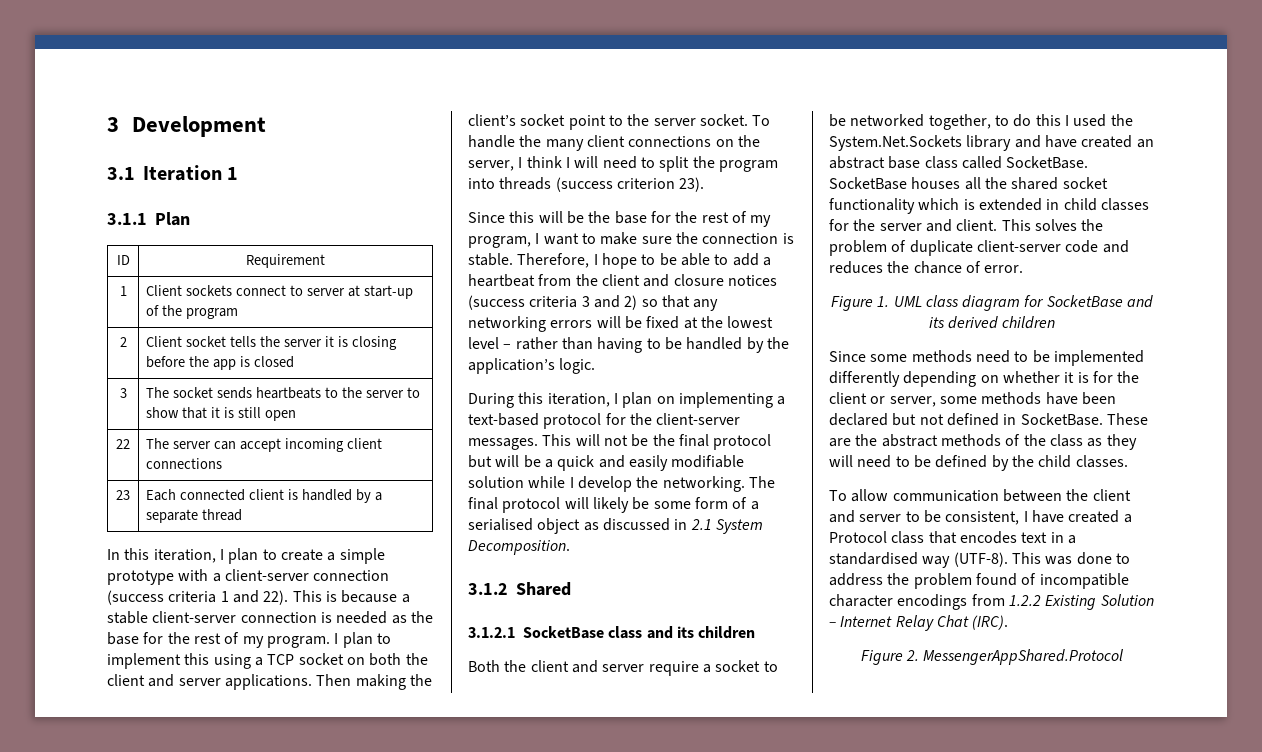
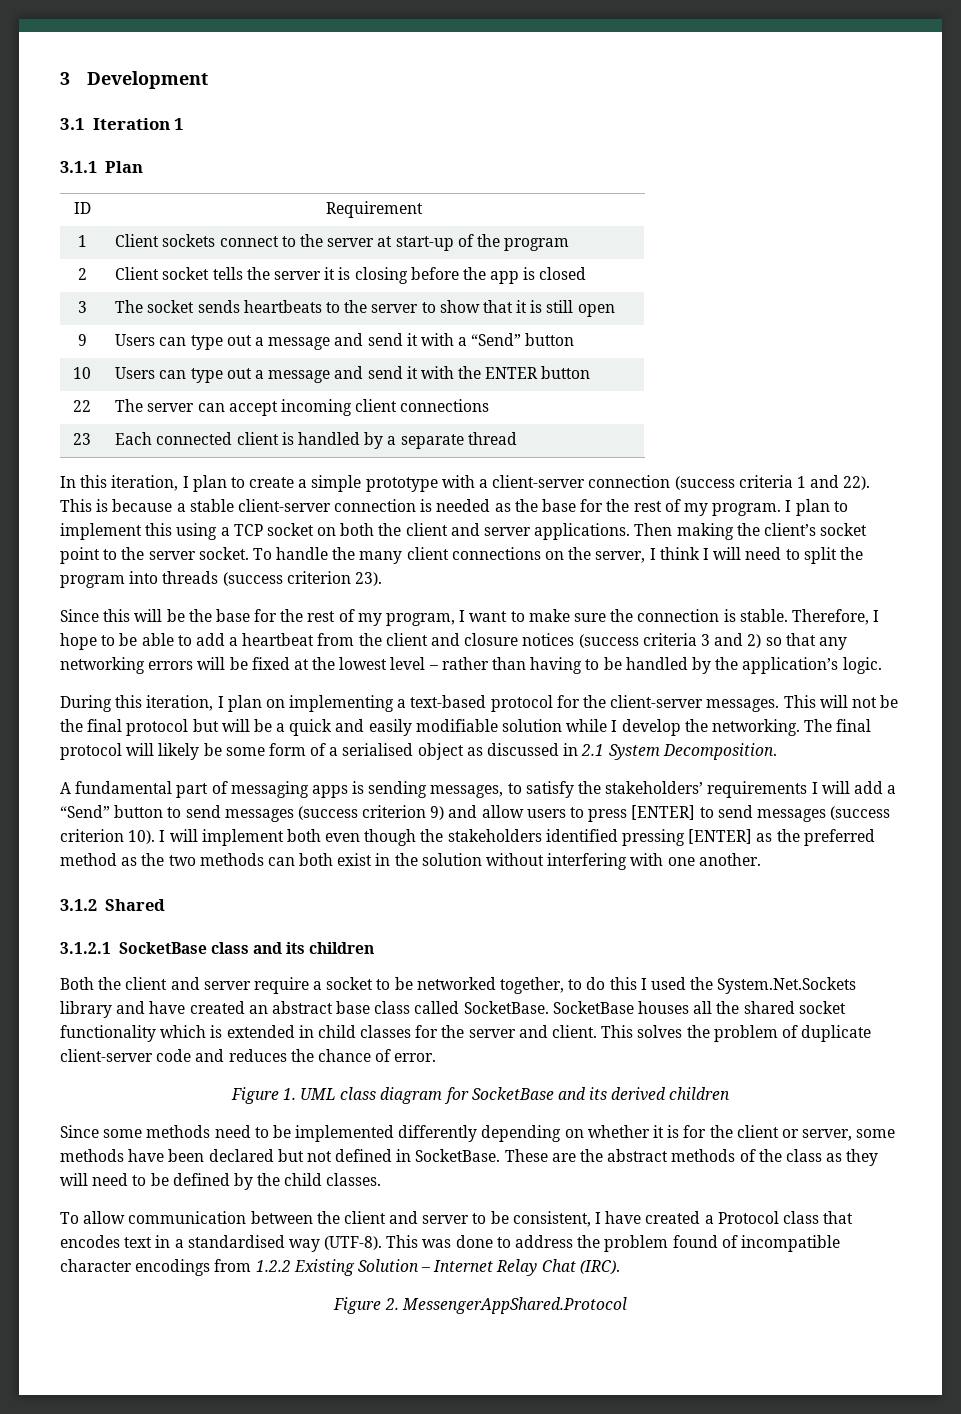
- 1 | Client sockets connect to server at start-up of the program
+ 1 | Client sockets connect to the server at start-up of the program
+ 9 | Users can type out a message and send it with a “Send” button
+ 10 | Users can type out a message and send it with the ENTER button
+ A fundamental part of messaging apps is sending messages, to satisfy the stakeholders’ requirements I will add a “Send” button to send messages (success criterion 9) and allow users to press [ENTER] to send messages (success criterion 10). I will implement both even though the stakeholders identified pressing [ENTER] as the preferred method as the two methods can both exist in the solution without interfering with one another.

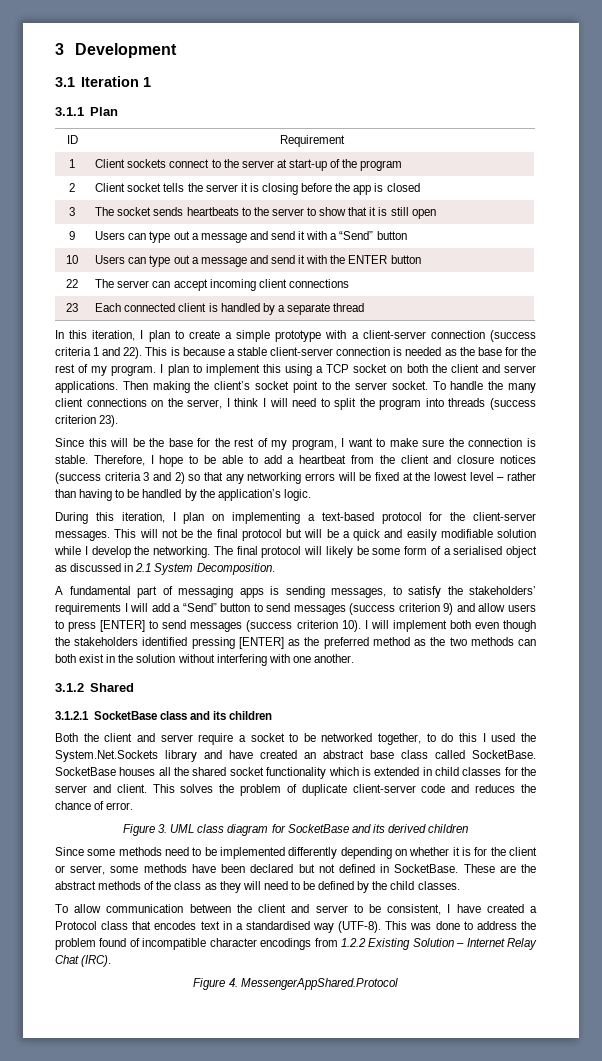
- Figure 1. UML class diagram for SocketBase and its derived children
+ Figure 3. UML class diagram for SocketBase and its derived children
- Figure 2. MessengerAppShared.Protocol
+ Figure 4. MessengerAppShared.Protocol

